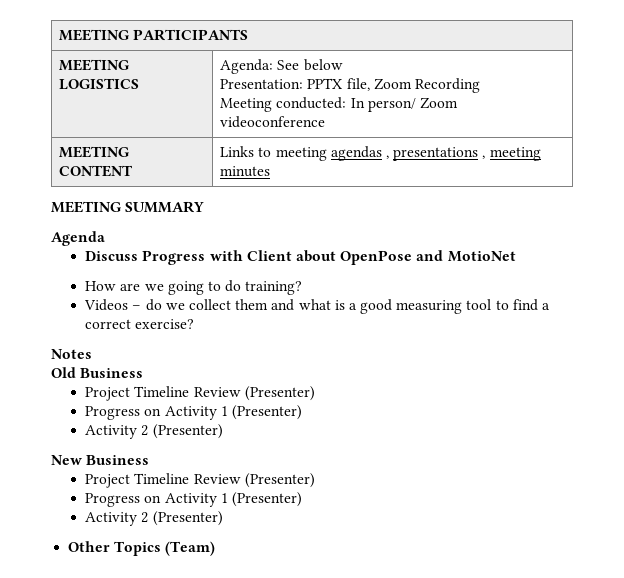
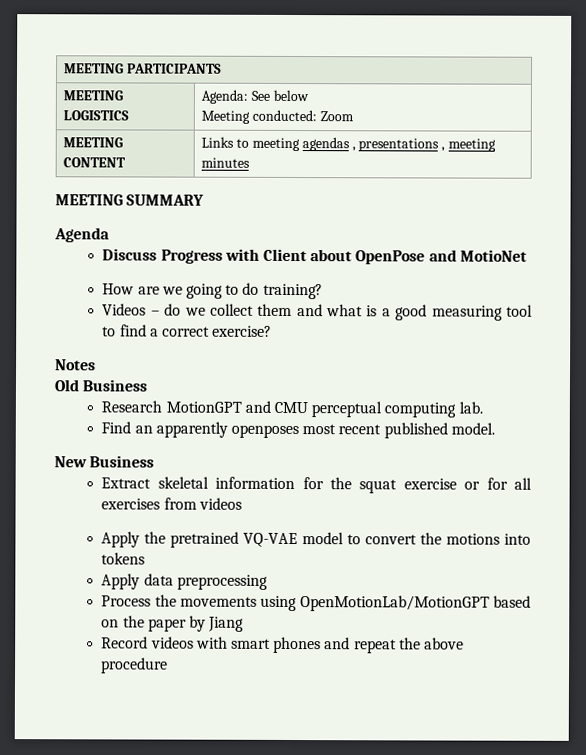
  MEETING LOGISTICS | Agenda: See below
- Presentation: PPTX file, Zoom Recording
- Meeting conducted: In person/ Zoom videoconference
+ Meeting conducted: Zoom
  Old Business
- Project Timeline Review (Presenter)
- Progress on Activity 1 (Presenter)
- Activity 2 (Presenter)
+ Research MotionGPT and CMU perceptual computing lab.
+ Find an apparently openposes most recent published model.
  New Business
- Project Timeline Review (Presenter)
- Progress on Activity 1 (Presenter)
- Activity 2 (Presenter)
- Other Topics (Team)
+ Extract skeletal information for the squat exercise or for all exercises from videos
+ Apply the pretrained VQ-VAE model to convert the motions into tokens
+ Apply data preprocessing
+ Process the movements using OpenMotionLab/MotionGPT based on the paper by Jiang
+ Record videos with smart phones and repeat the above procedure

